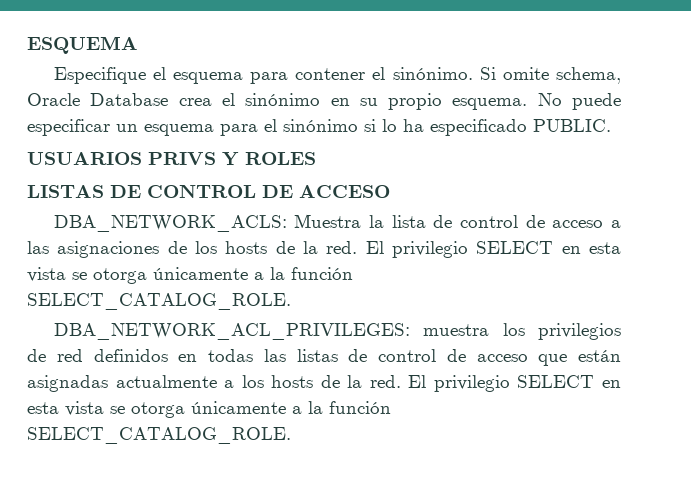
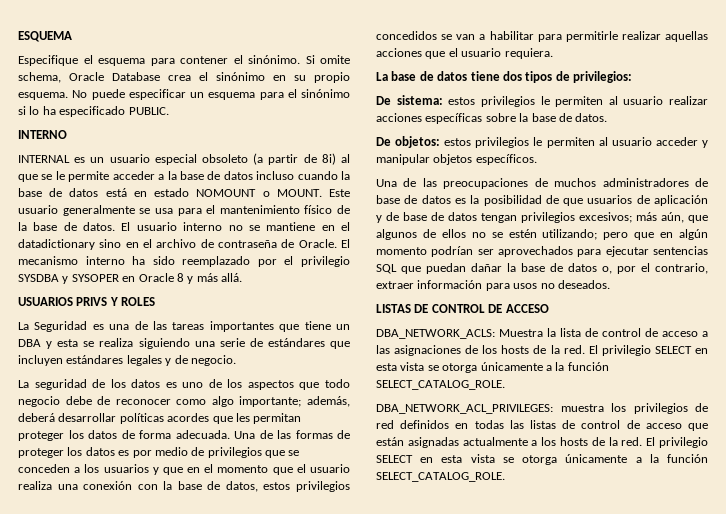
+ INTERNO
+ INTERNAL es un usuario especial obsoleto (a partir de 8i) al que se le permite acceder a la base de datos incluso cuando la base de datos está en estado NOMOUNT o MOUNT. Este usuario generalmente se usa para el mantenimiento físico de la base de datos. El usuario interno no se mantiene en el datadictionary sino en el archivo de contraseña de Oracle. El mecanismo interno ha sido reemplazado por el privilegio SYSDBA y SYSOPER en Oracle 8 y más allá.
  USUARIOS PRIVS Y ROLES
+ La Seguridad es una de las tareas importantes que tiene un DBA y esta se realiza siguiendo una serie de estándares que incluyen estándares legales y de negocio.
+ La seguridad de los datos es uno de los aspectos que todo negocio debe de reconocer como algo importante; además, deberá desarrollar políticas acordes que les permitan proteger los datos de forma adecuada. Una de las formas de proteger los datos es por medio de privilegios que se conceden a los usuarios y que en el momento que el usuario realiza una conexión con la base de datos, estos privilegios concedidos se van a habilitar para permitirle realizar aquellas acciones que el usuario requiera.
+ La base de datos tiene dos tipos de privilegios:
+ De sistema: estos privilegios le permiten al usuario realizar acciones específicas sobre la base de datos.
+ De objetos: estos privilegios le permiten al usuario acceder y manipular objetos específicos.
+ Una de las preocupaciones de muchos administradores de base de datos es la posibilidad de que usuarios de aplicación y de base de datos tengan privilegios excesivos; más aún, que algunos de ellos no se estén utilizando; pero que en algún momento podrían ser aprovechados para ejecutar sentencias SQL que puedan dañar la base de datos o, por el contrario, extraer información para usos no deseados.

